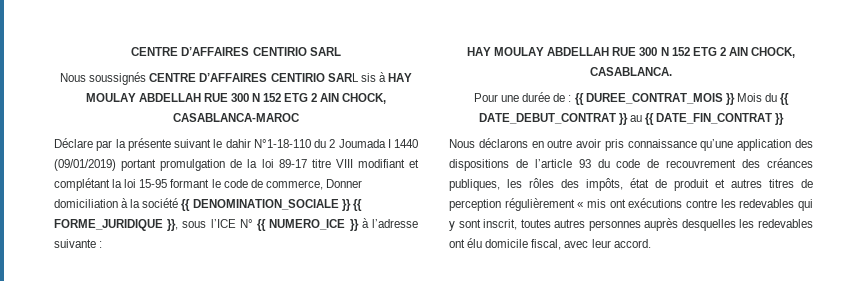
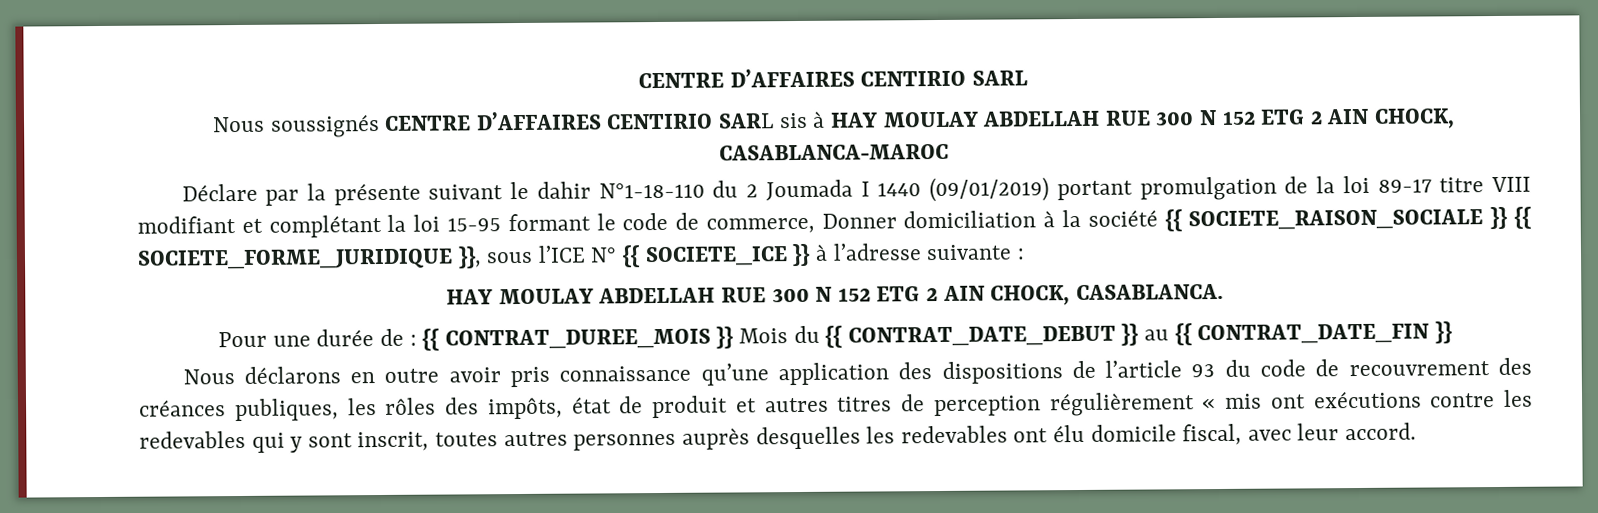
- Déclare par la présente suivant le dahir N°1-18-110 du 2 Joumada I 1440 (09/01/2019) portant promulgation de la loi 89-17 titre VIII modifiant et complétant la loi 15-95 formant le code de commerce, Donner domiciliation à la société {{ DENOMINATION_SOCIALE }} {{ FORME_JURIDIQUE }}, sous l’ICE N° {{ NUMERO_ICE }} à l’adresse suivante :
+ Déclare par la présente suivant le dahir N°1-18-110 du 2 Joumada I 1440 (09/01/2019) portant promulgation de la loi 89-17 titre VIII modifiant et complétant la loi 15-95 formant le code de commerce, Donner domiciliation à la société {{ SOCIETE_RAISON_SOCIALE }} {{ SOCIETE_FORME_JURIDIQUE }}, sous l’ICE N° {{ SOCIETE_ICE }} à l’adresse suivante :
- Pour une durée de : {{ DUREE_CONTRAT_MOIS }} Mois du {{ DATE_DEBUT_CONTRAT }} au {{ DATE_FIN_CONTRAT }}
+ Pour une durée de : {{ CONTRAT_DUREE_MOIS }} Mois du {{ CONTRAT_DATE_DEBUT }} au {{ CONTRAT_DATE_FIN }}

